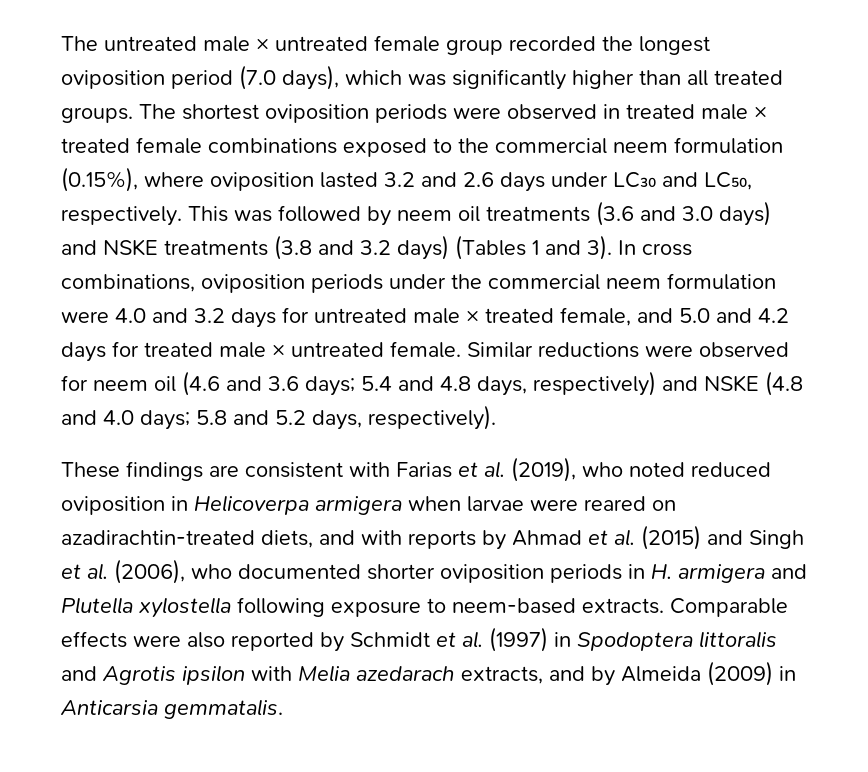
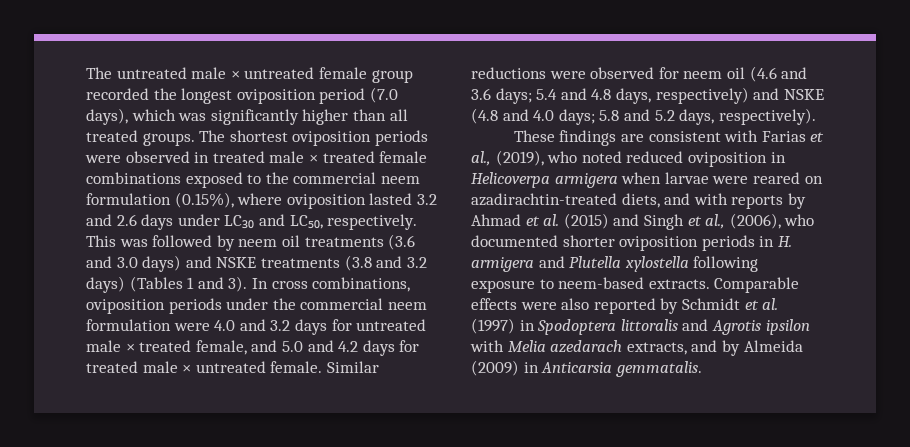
- These findings are consistent with Farias et al. (2019), who noted reduced oviposition in Helicoverpa armigera when larvae were reared on azadirachtin-treated diets, and with reports by Ahmad et al. (2015) and Singh et al. (2006), who documented shorter oviposition periods in H. armigera and Plutella xylostella following exposure to neem-based extracts.
+ These findings are consistent with Farias et al., (2019), who noted reduced oviposition in Helicoverpa armigera when larvae were reared on azadirachtin-treated diets, and with reports by Ahmad et al. (2015) and Singh et al., (2006), who documented shorter oviposition periods in H. armigera and Plutella xylostella following exposure to neem-based extracts.

